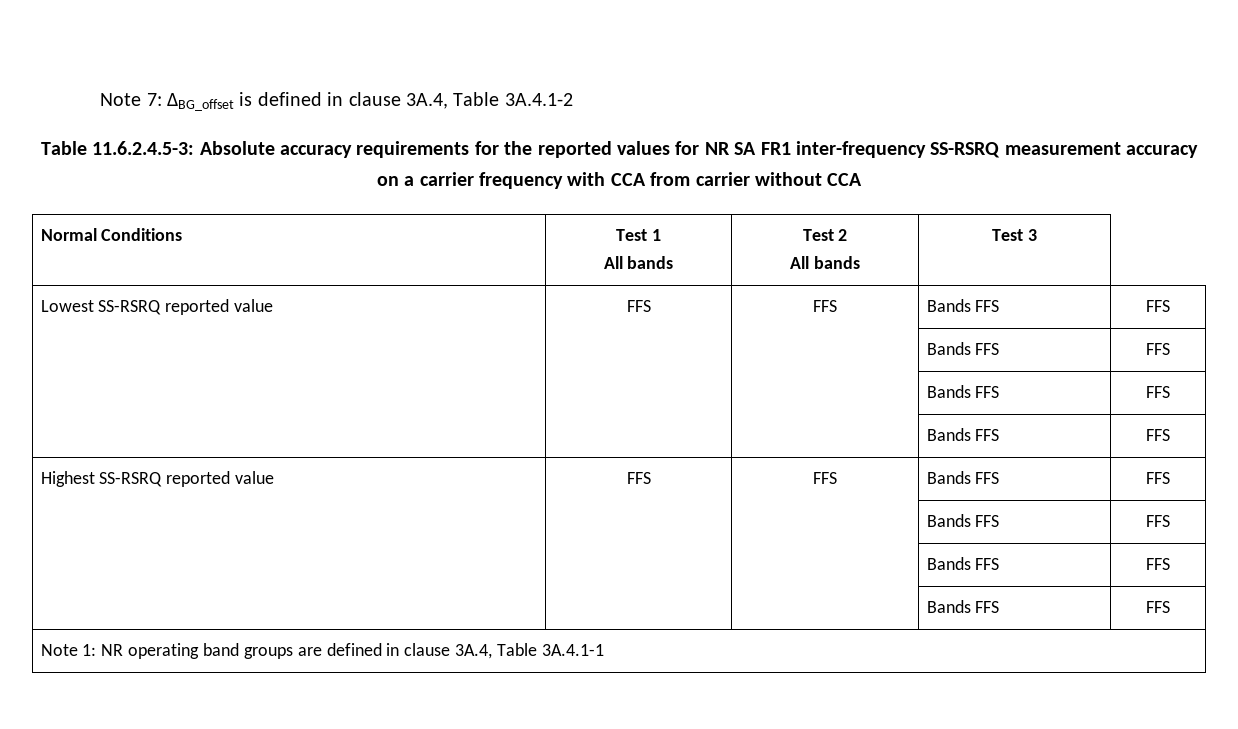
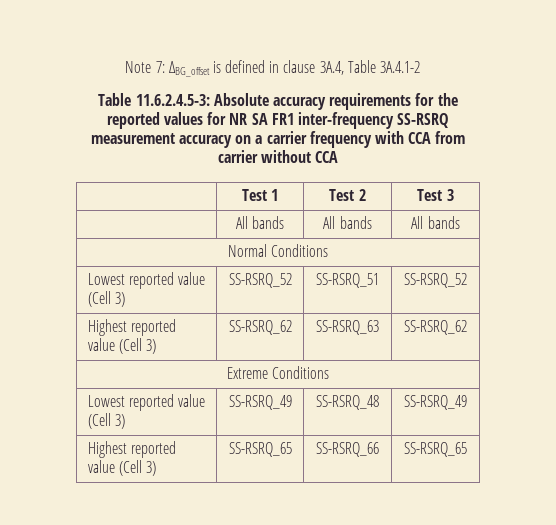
- Normal Conditions | Test 1
- All bands | Test 2
- All bands | Test 3
+ | Test 1 | Test 2 | Test 3
- Lowest SS-RSRQ reported value | FFS | FFS | Bands FFS | FFS
- | | | Bands FFS | FFS
- | | | Bands FFS | FFS
- | | | Bands FFS | FFS
- Highest SS-RSRQ reported value | FFS | FFS | Bands FFS | FFS
- | | | Bands FFS | FFS
- | | | Bands FFS | FFS
- | | | Bands FFS | FFS
- Note 1: NR operating band groups are defined in clause 3A.4, Table 3A.4.1-1
+ | All bands | All bands | All bands
+ Normal Conditions
+ Lowest reported value (Cell 3) | SS-RSRQ_52 | SS-RSRQ_51 | SS-RSRQ_52
+ Highest reported value (Cell 3) | SS-RSRQ_62 | SS-RSRQ_63 | SS-RSRQ_62
+ Extreme Conditions
+ Lowest reported value (Cell 3) | SS-RSRQ_49 | SS-RSRQ_48 | SS-RSRQ_49
+ Highest reported value (Cell 3) | SS-RSRQ_65 | SS-RSRQ_66 | SS-RSRQ_65

